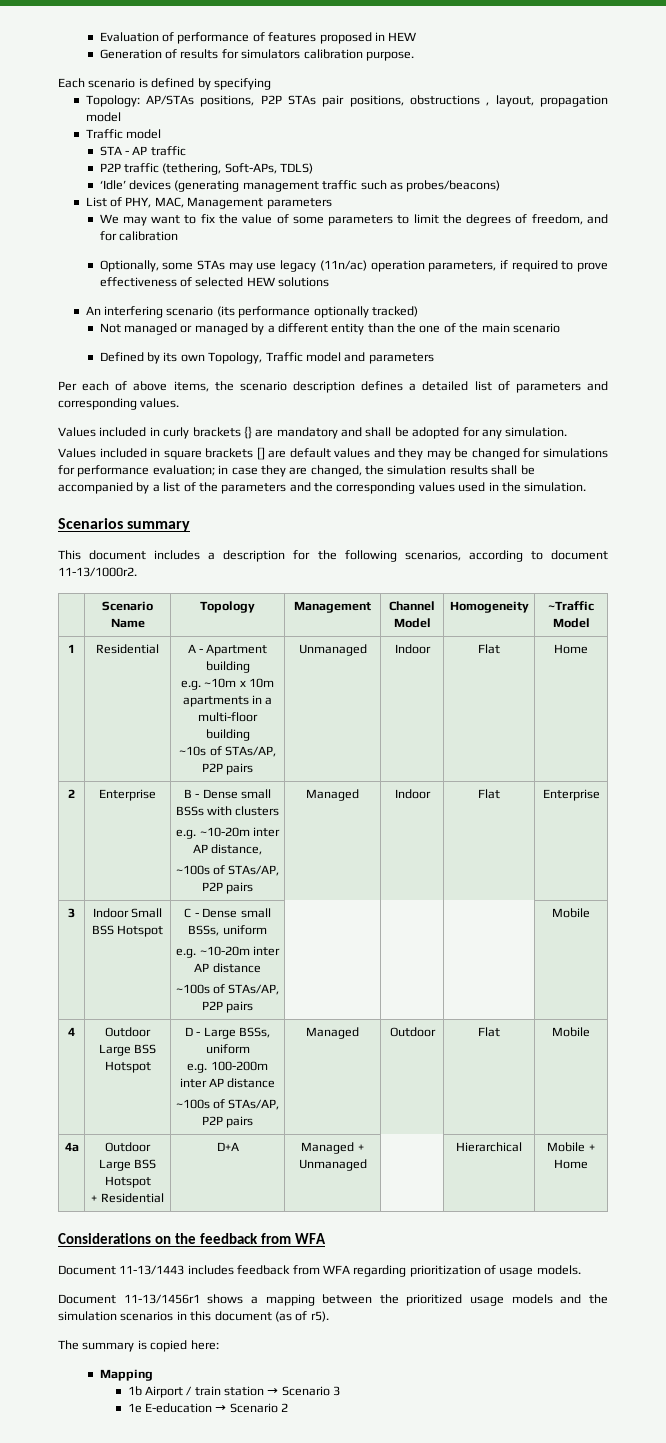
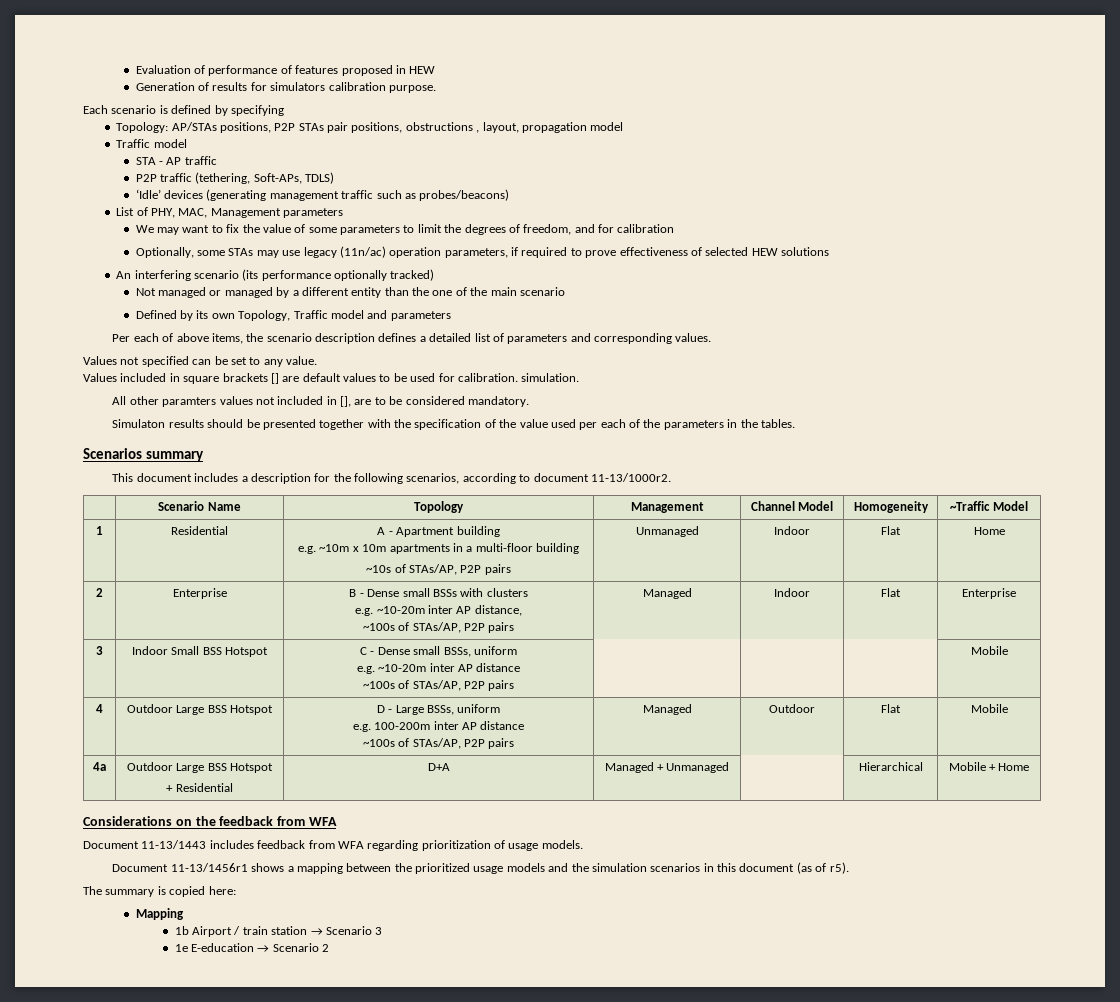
- Values included in curly brackets {} are mandatory and shall be adopted for any simulation.
+ Values not specified can be set to any value.
- Values included in square brackets [] are default values and they may be changed for simulations for performance evaluation; in case they are changed, the simulation results shall be accompanied by a list of the parameters and the corresponding values used in the simulation.
+ Values included in square brackets [] are default values to be used for calibration. simulation.
+ All other paramters values not included in [], are to be considered mandatory.
+ Simulaton results should be presented together with the specification of the value used per each of the parameters in the tables.

